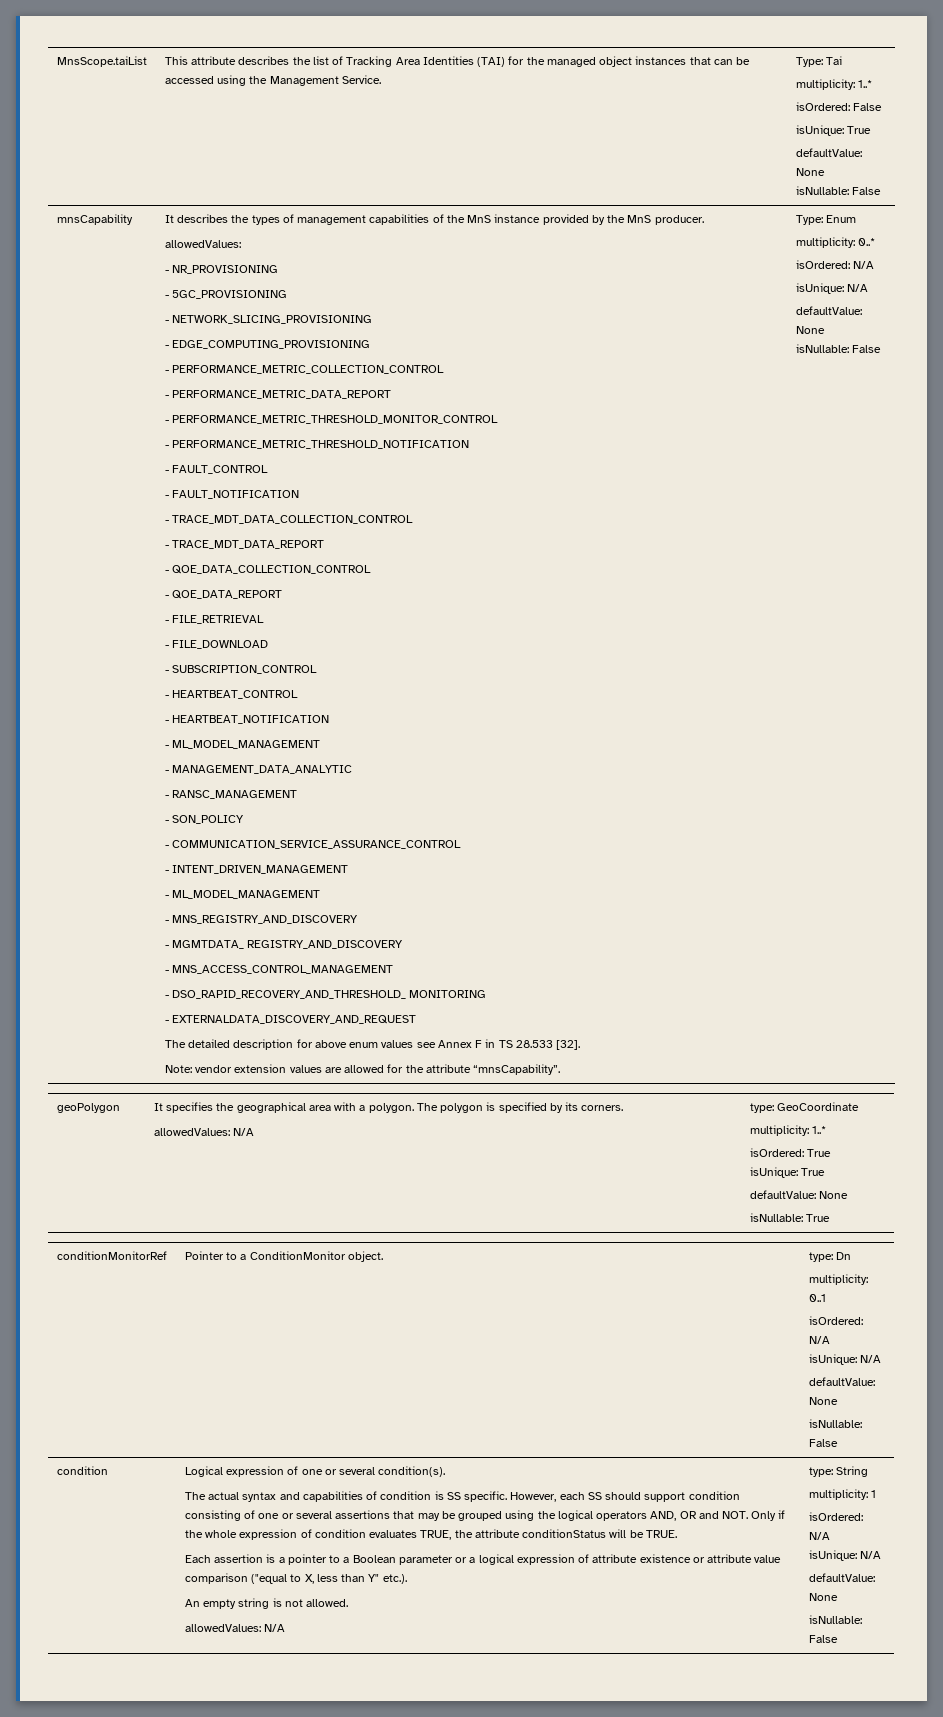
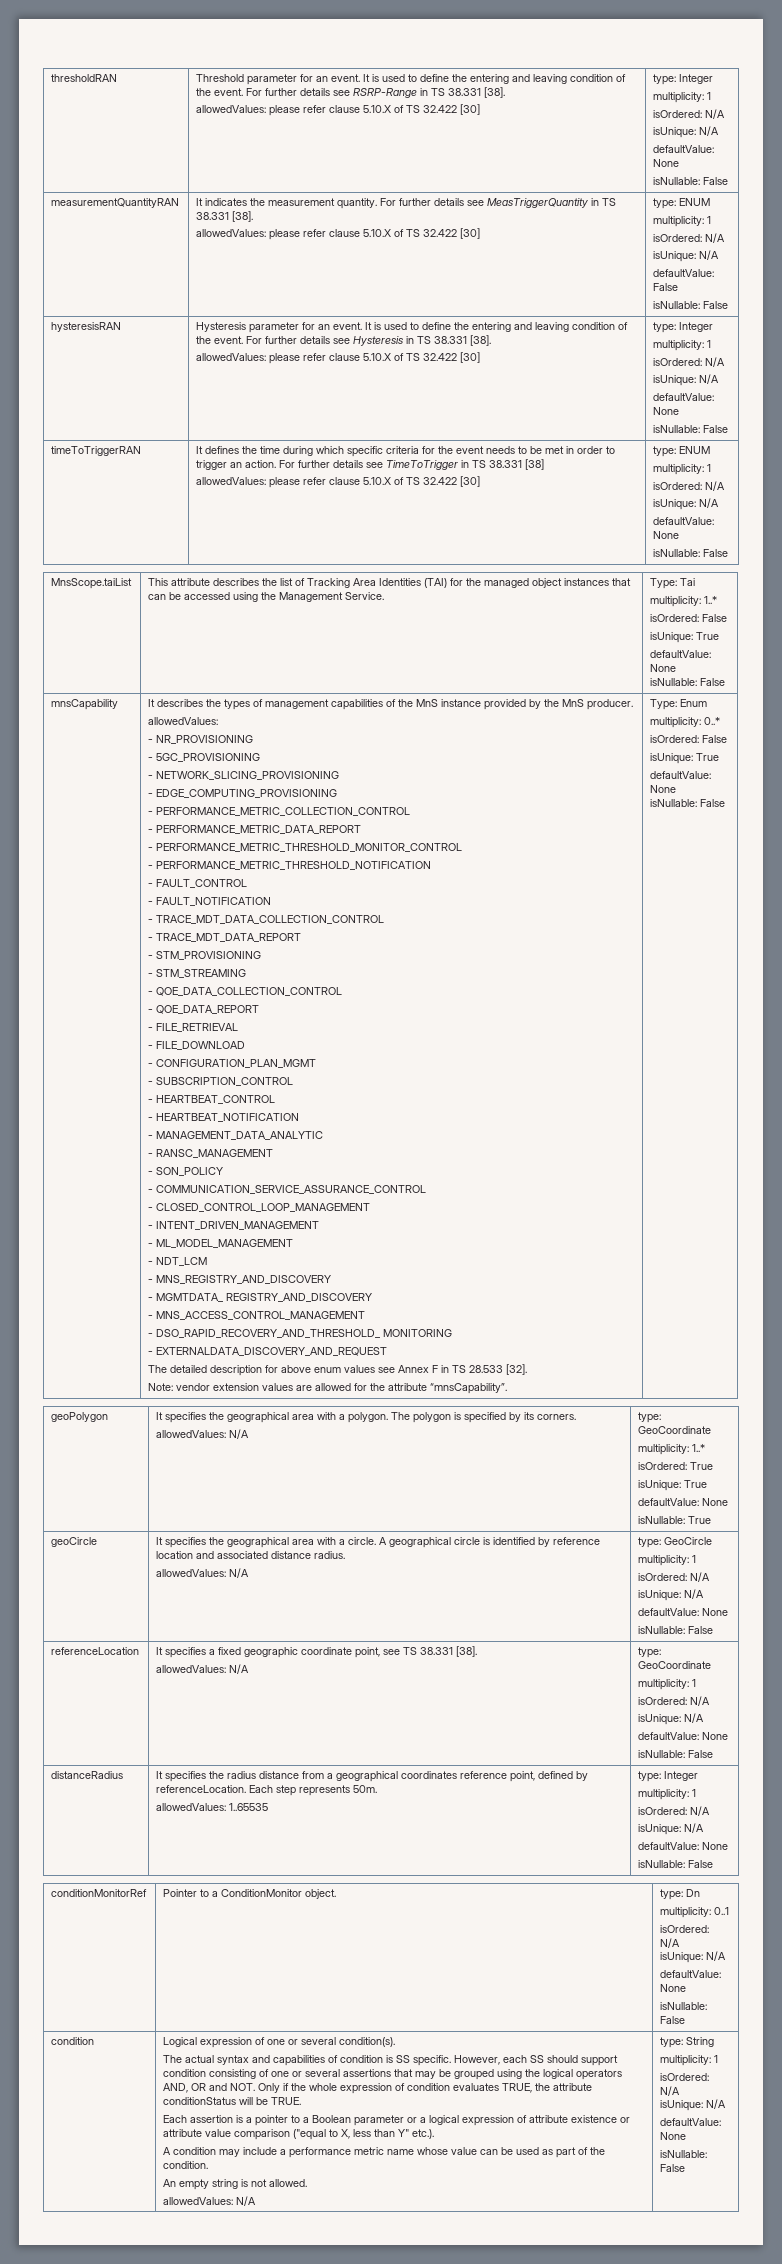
+ thresholdRAN | Threshold parameter for an event. It is used to define the entering and leaving condition of the event. For further details see RSRP-Range in TS 38.331 [38].
+ allowedValues: please refer clause 5.10.X of TS 32.422 [30] | type: Integer
+ multiplicity: 1
+ isOrdered: N/A
+ isUnique: N/A
+ defaultValue: None
+ isNullable: False
+ measurementQuantityRAN | It indicates the measurement quantity. For further details see MeasTriggerQuantity in TS 38.331 [38].
+ allowedValues: please refer clause 5.10.X of TS 32.422 [30] | type: ENUM
+ multiplicity: 1
+ isOrdered: N/A
+ isUnique: N/A
+ defaultValue: False
+ isNullable: False
+ hysteresisRAN | Hysteresis parameter for an event. It is used to define the entering and leaving condition of the event. For further details see Hysteresis in TS 38.331 [38].
+ allowedValues: please refer clause 5.10.X of TS 32.422 [30] | type: Integer
+ multiplicity: 1
+ isOrdered: N/A
+ isUnique: N/A
+ defaultValue: None
+ isNullable: False
+ timeToTriggerRAN | It defines the time during which specific criteria for the event needs to be met in order to trigger an action. For further details see TimeToTrigger in TS 38.331 [38]
+ allowedValues: please refer clause 5.10.X of TS 32.422 [30] | type: ENUM
+ multiplicity: 1
+ isOrdered: N/A
+ isUnique: N/A
+ defaultValue: None
+ isNullable: False
+ - STM_PROVISIONING
+ - STM_STREAMING
+ - CONFIGURATION_PLAN_MGMT
  - HEARTBEAT_NOTIFICATION
- - ML_MODEL_MANAGEMENT
+ - CLOSED_CONTROL_LOOP_MANAGEMENT
+ - NDT_LCM
  multiplicity: 0..*
- isOrdered: N/A
- isUnique: N/A
+ isOrdered: False
+ isUnique: True
+ geoCircle | It specifies the geographical area with a circle. A geographical circle is identified by reference location and associated distance radius.
+ allowedValues: N/A | type: GeoCircle
+ multiplicity: 1
+ isOrdered: N/A
+ isUnique: N/A
+ defaultValue: None
+ isNullable: False
+ referenceLocation | It specifies a fixed geographic coordinate point, see TS 38.331 [38].
+ allowedValues: N/A | type: GeoCoordinate
+ multiplicity: 1
+ isOrdered: N/A
+ isUnique: N/A
+ defaultValue: None
+ isNullable: False
+ distanceRadius | It specifies the radius distance from a geographical coordinates reference point, defined by referenceLocation. Each step represents 50m.
+ allowedValues: 1..65535 | type: Integer
+ multiplicity: 1
+ isOrdered: N/A
+ isUnique: N/A
+ defaultValue: None
+ isNullable: False
+ A condition may include a performance metric name whose value can be used as part of the condition.

